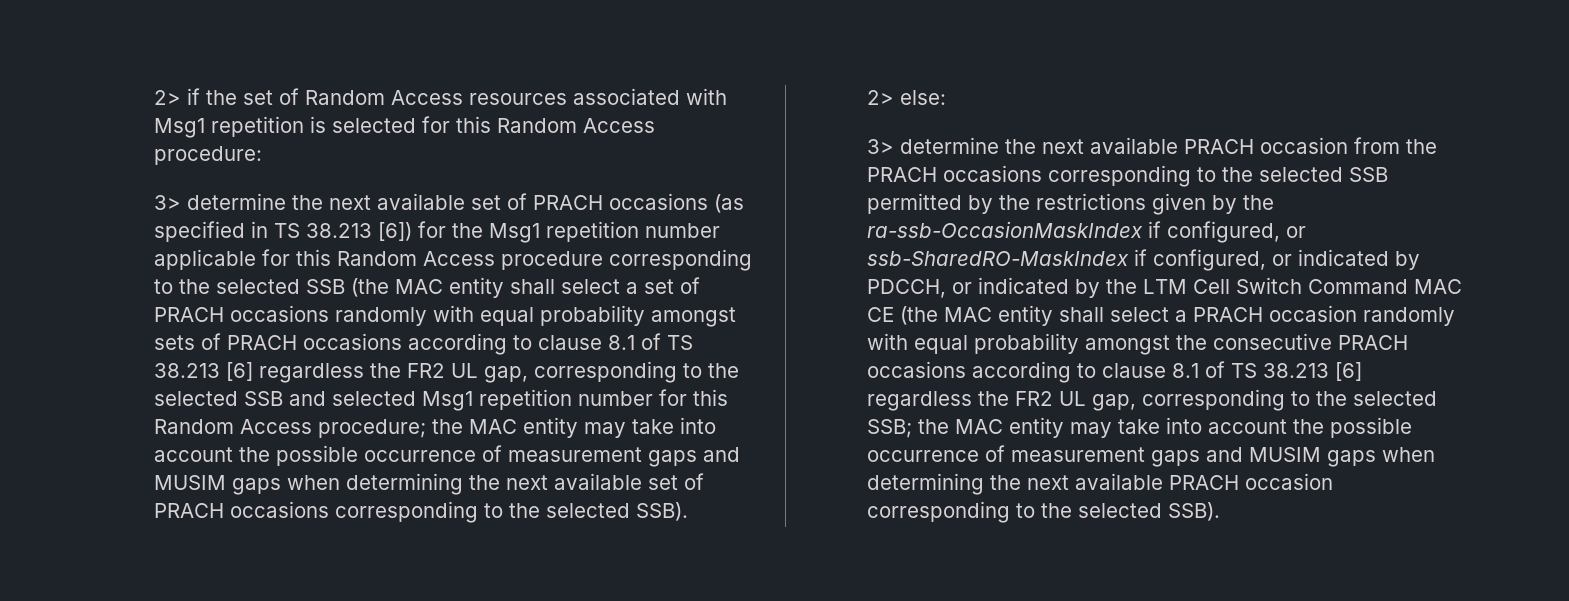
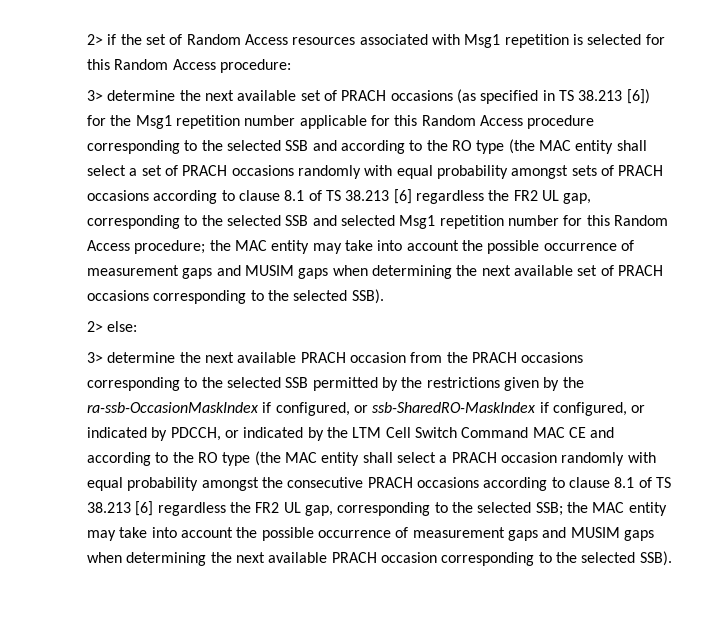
- 3> determine the next available set of PRACH occasions (as specified in TS 38.213 [6]) for the Msg1 repetition number applicable for this Random Access procedure corresponding to the selected SSB (the MAC entity shall select a set of PRACH occasions randomly with equal probability amongst sets of PRACH occasions according to clause 8.1 of TS 38.213 [6] regardless the FR2 UL gap, corresponding to the selected SSB and selected Msg1 repetition number for this Random Access procedure;
+ 3> determine the next available set of PRACH occasions (as specified in TS 38.213 [6]) for the Msg1 repetition number applicable for this Random Access procedure corresponding to the selected SSB and according to the RO type (the MAC entity shall select a set of PRACH occasions randomly with equal probability amongst sets of PRACH occasions according to clause 8.1 of TS 38.213 [6] regardless the FR2 UL gap, corresponding to the selected SSB and selected Msg1 repetition number for this Random Access procedure;
- 3> determine the next available PRACH occasion from the PRACH occasions corresponding to the selected SSB permitted by the restrictions given by the ra-ssb-OccasionMaskIndex if configured, or ssb-SharedRO-MaskIndex if configured, or indicated by PDCCH, or indicated by the LTM Cell Switch Command MAC CE (the MAC entity shall select a PRACH occasion randomly with equal probability amongst the consecutive PRACH occasions according to clause 8.1 of TS 38.213 [6] regardless the FR2 UL gap, corresponding to the selected SSB;
+ 3> determine the next available PRACH occasion from the PRACH occasions corresponding to the selected SSB permitted by the restrictions given by the ra-ssb-OccasionMaskIndex if configured, or ssb-SharedRO-MaskIndex if configured, or indicated by PDCCH, or indicated by the LTM Cell Switch Command MAC CE and according to the RO type (the MAC entity shall select a PRACH occasion randomly with equal probability amongst the consecutive PRACH occasions according to clause 8.1 of TS 38.213 [6] regardless the FR2 UL gap, corresponding to the selected SSB;

